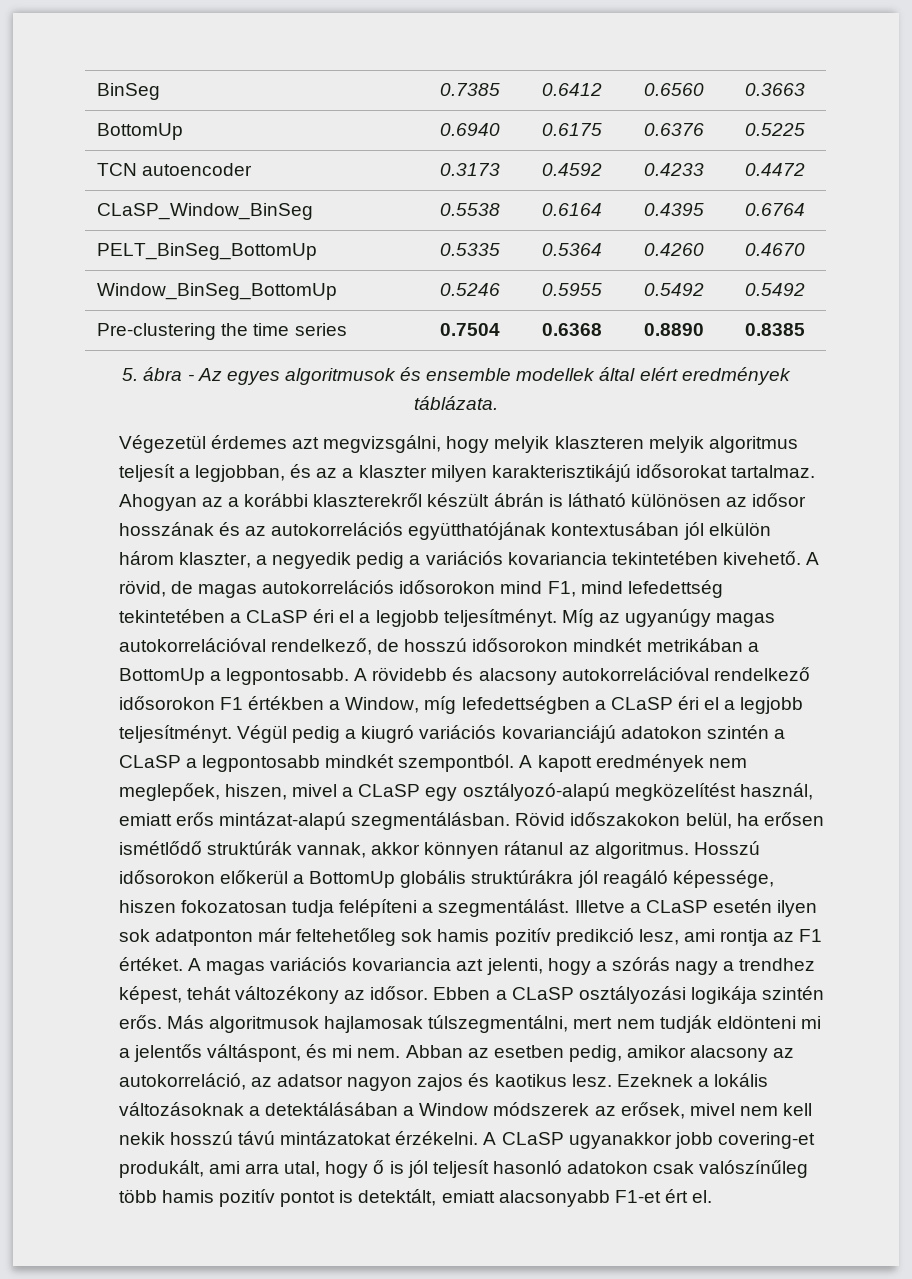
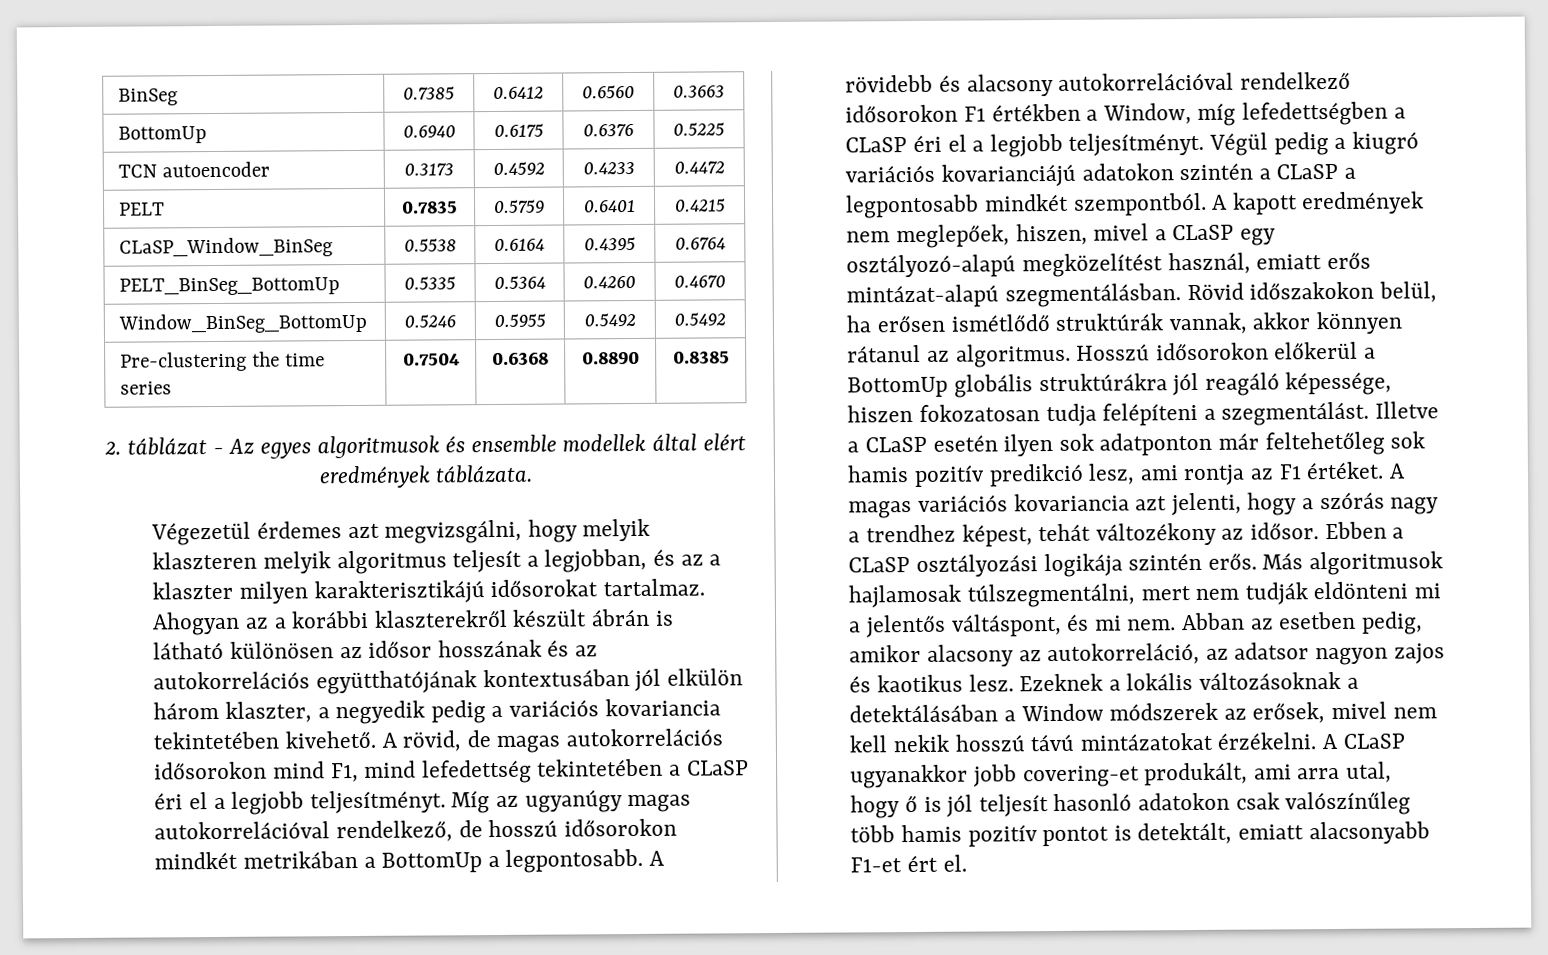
+ PELT | 0.7835 | 0.5759 | 0.6401 | 0.4215
- 5. ábra - Az egyes algoritmusok és ensemble modellek által elért eredmények táblázata.
+ 2. táblázat - Az egyes algoritmusok és ensemble modellek által elért eredmények táblázata.

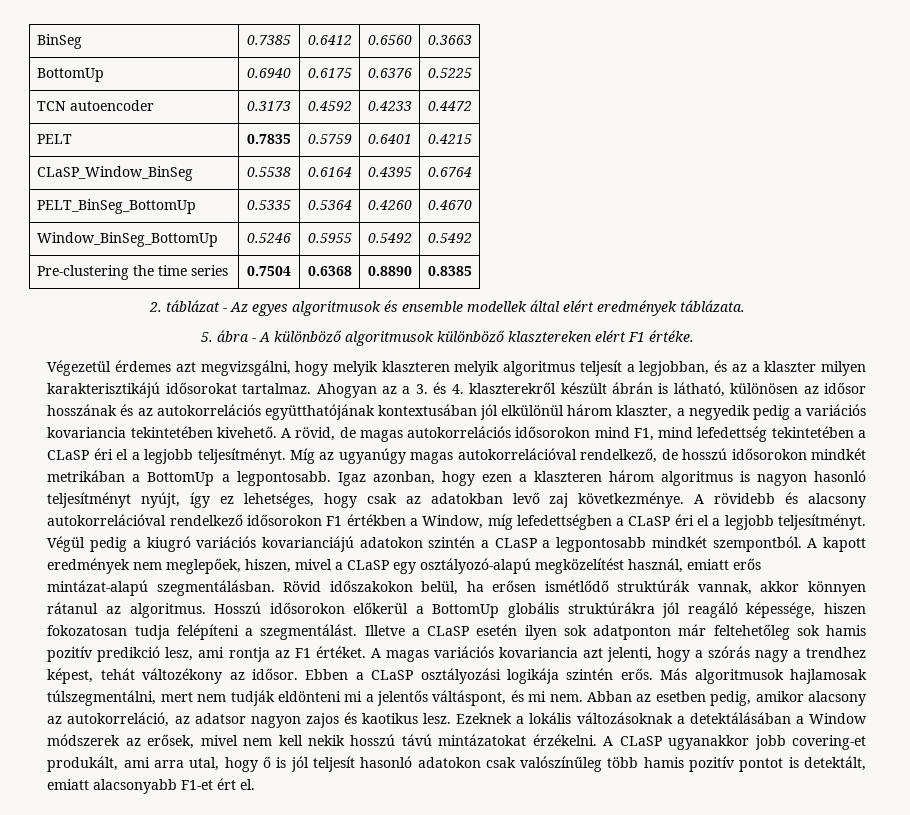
+ 5. ábra - A különböző algoritmusok különböző klasztereken elért F1 értéke.
- Ahogyan az a korábbi klaszterekről készült ábrán is látható különösen az idősor hosszának és az autokorrelációs együtthatójának kontextusában jól elkülön három klaszter, a negyedik pedig a variációs kovariancia tekintetében kivehető.
+ Ahogyan az a 3. és 4. klaszterekről készült ábrán is látható, különösen az idősor hosszának és az autokorrelációs együtthatójának kontextusában jól elkülönül három klaszter, a negyedik pedig a variációs kovariancia tekintetében kivehető.
+ Igaz azonban, hogy ezen a klaszteren három algoritmus is nagyon hasonló teljesítményt nyújt, így ez lehetséges, hogy csak az adatokban levő zaj következménye.

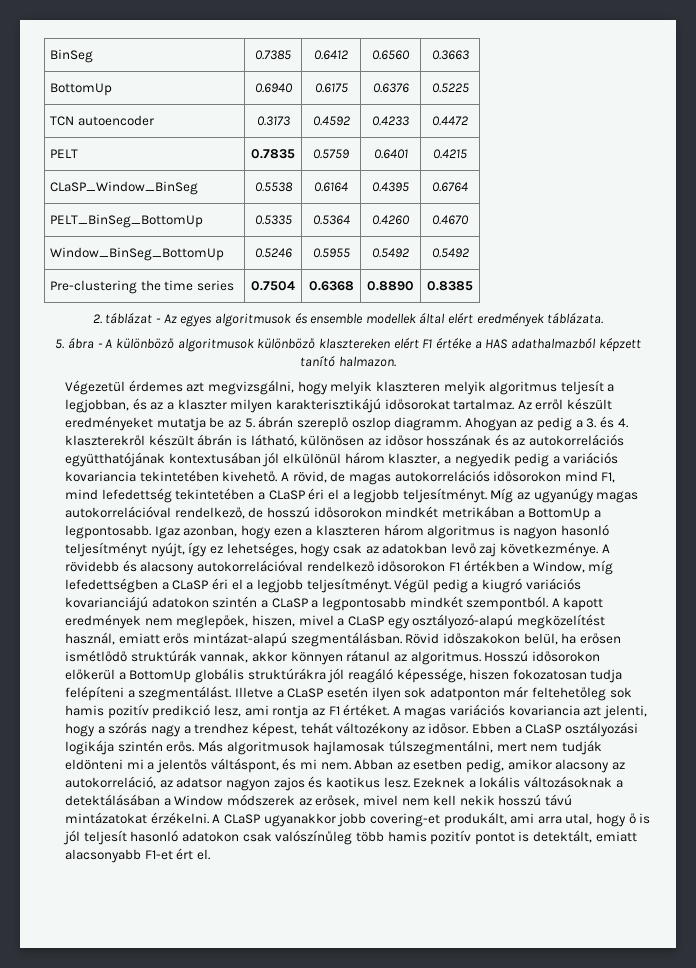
- 5. ábra - A különböző algoritmusok különböző klasztereken elért F1 értéke.
+ 5. ábra - A különböző algoritmusok különböző klasztereken elért F1 értéke a HAS adathalmazból képzett tanító halmazon.
+ Az erről készült eredményeket mutatja be az 5. ábrán szereplő oszlop diagramm.
- Ahogyan az a 3. és 4. klaszterekről készült ábrán is látható, különösen az idősor hosszának és az autokorrelációs együtthatójának kontextusában jól elkülönül három klaszter, a negyedik pedig a variációs kovariancia tekintetében kivehető.
+ Ahogyan az pedig a 3. és 4. klaszterekről készült ábrán is látható, különösen az idősor hosszának és az autokorrelációs együtthatójának kontextusában jól elkülönül három klaszter, a negyedik pedig a variációs kovariancia tekintetében kivehető.

